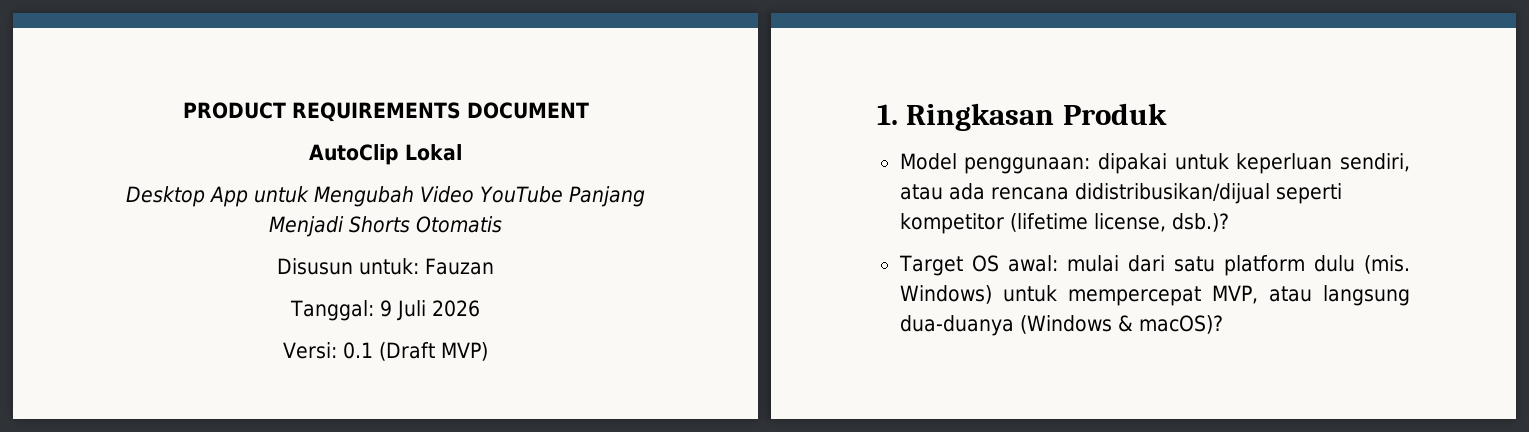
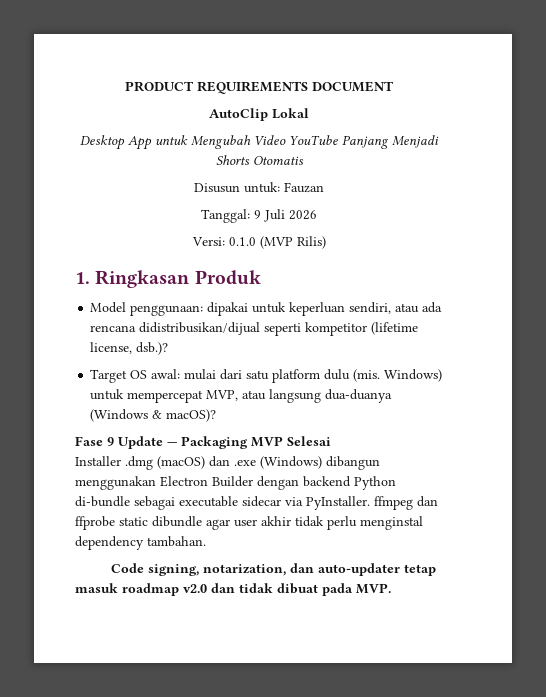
- Versi: 0.1 (Draft MVP)
+ Versi: 0.1.0 (MVP Rilis)
+ Fase 9 Update — Packaging MVP Selesai
+ Installer .dmg (macOS) dan .exe (Windows) dibangun menggunakan Electron Builder dengan backend Python di-bundle sebagai executable sidecar via PyInstaller. ffmpeg dan ffprobe static dibundle agar user akhir tidak perlu menginstal dependency tambahan.
+ Code signing, notarization, dan auto-updater tetap masuk roadmap v2.0 dan tidak dibuat pada MVP.

